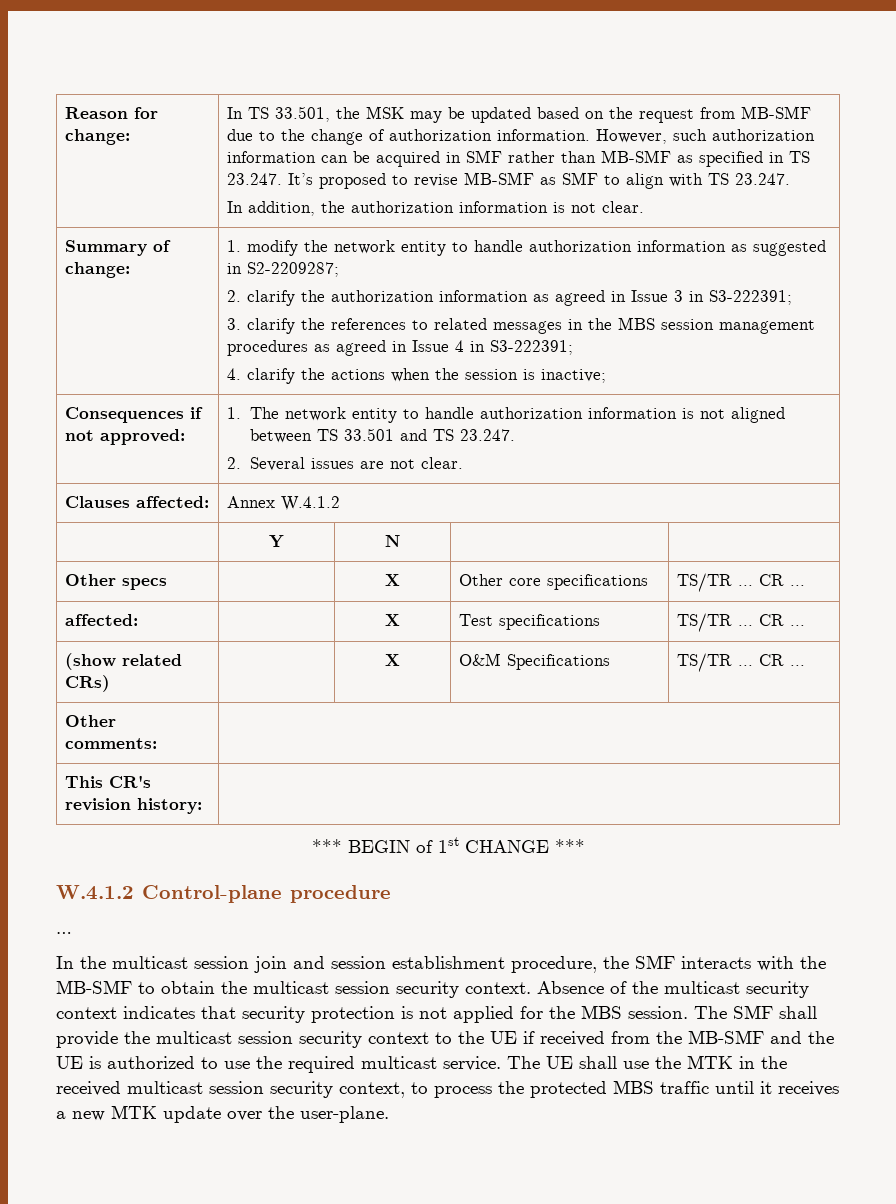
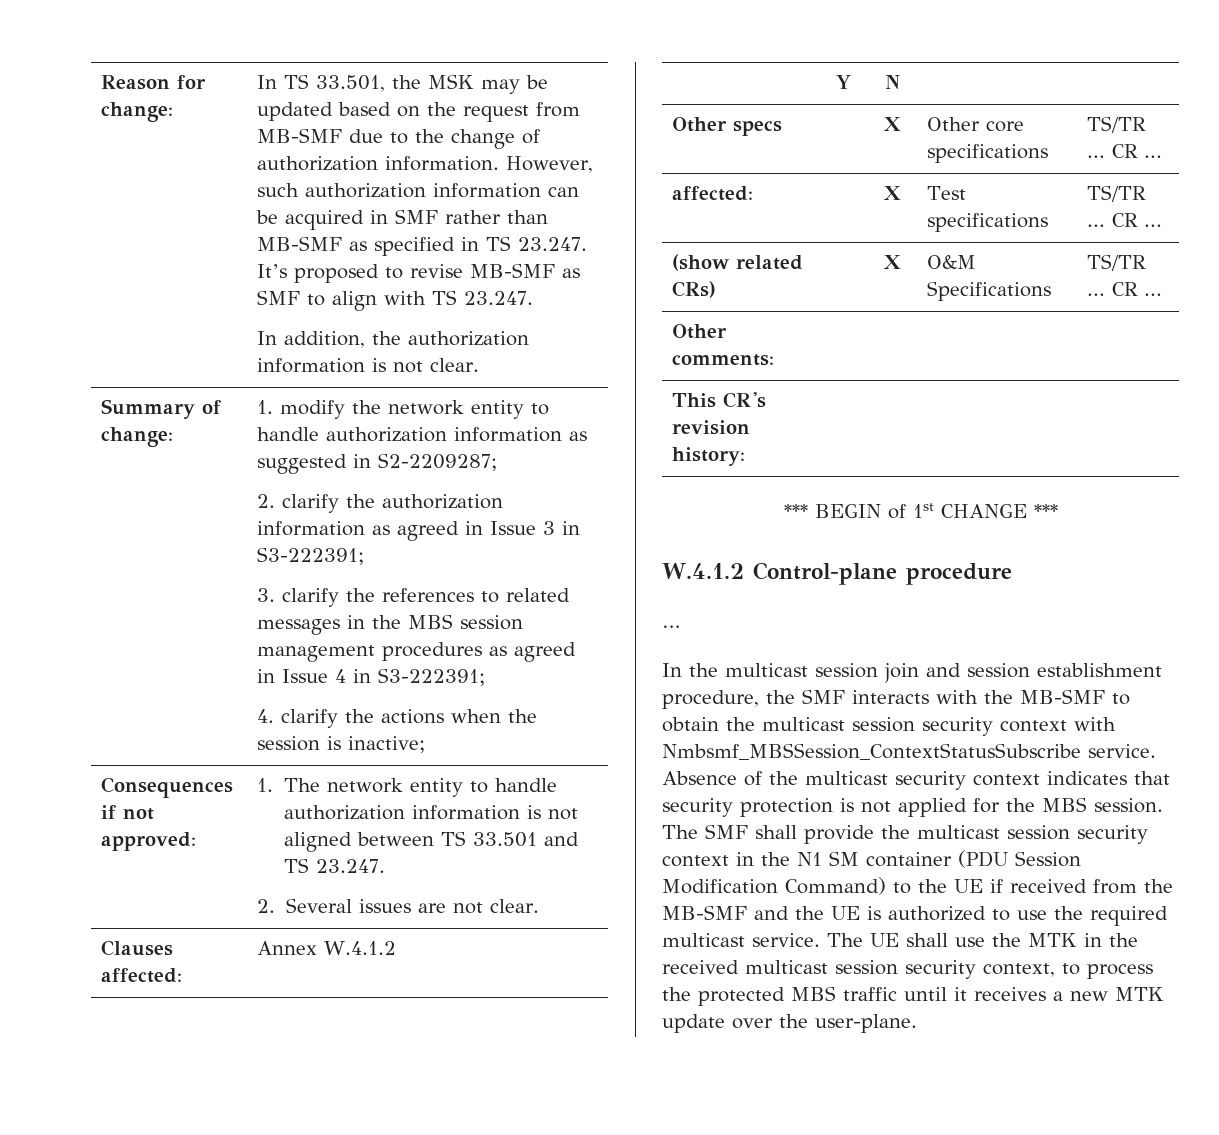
- In the multicast session join and session establishment procedure, the SMF interacts with the MB-SMF to obtain the multicast session security context.
+ In the multicast session join and session establishment procedure, the SMF interacts with the MB-SMF to obtain the multicast session security context with Nmbsmf_MBSSession_ContextStatusSubscribe service.
- The SMF shall provide the multicast session security context to the UE if received from the MB-SMF and the UE is authorized to use the required multicast service.
+ The SMF shall provide the multicast session security context in the N1 SM container (PDU Session Modification Command) to the UE if received from the MB-SMF and the UE is authorized to use the required multicast service.

